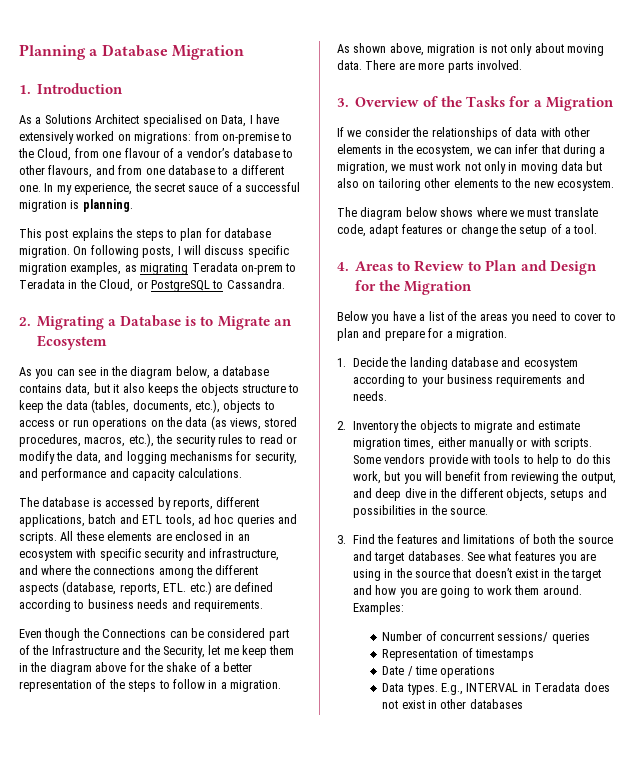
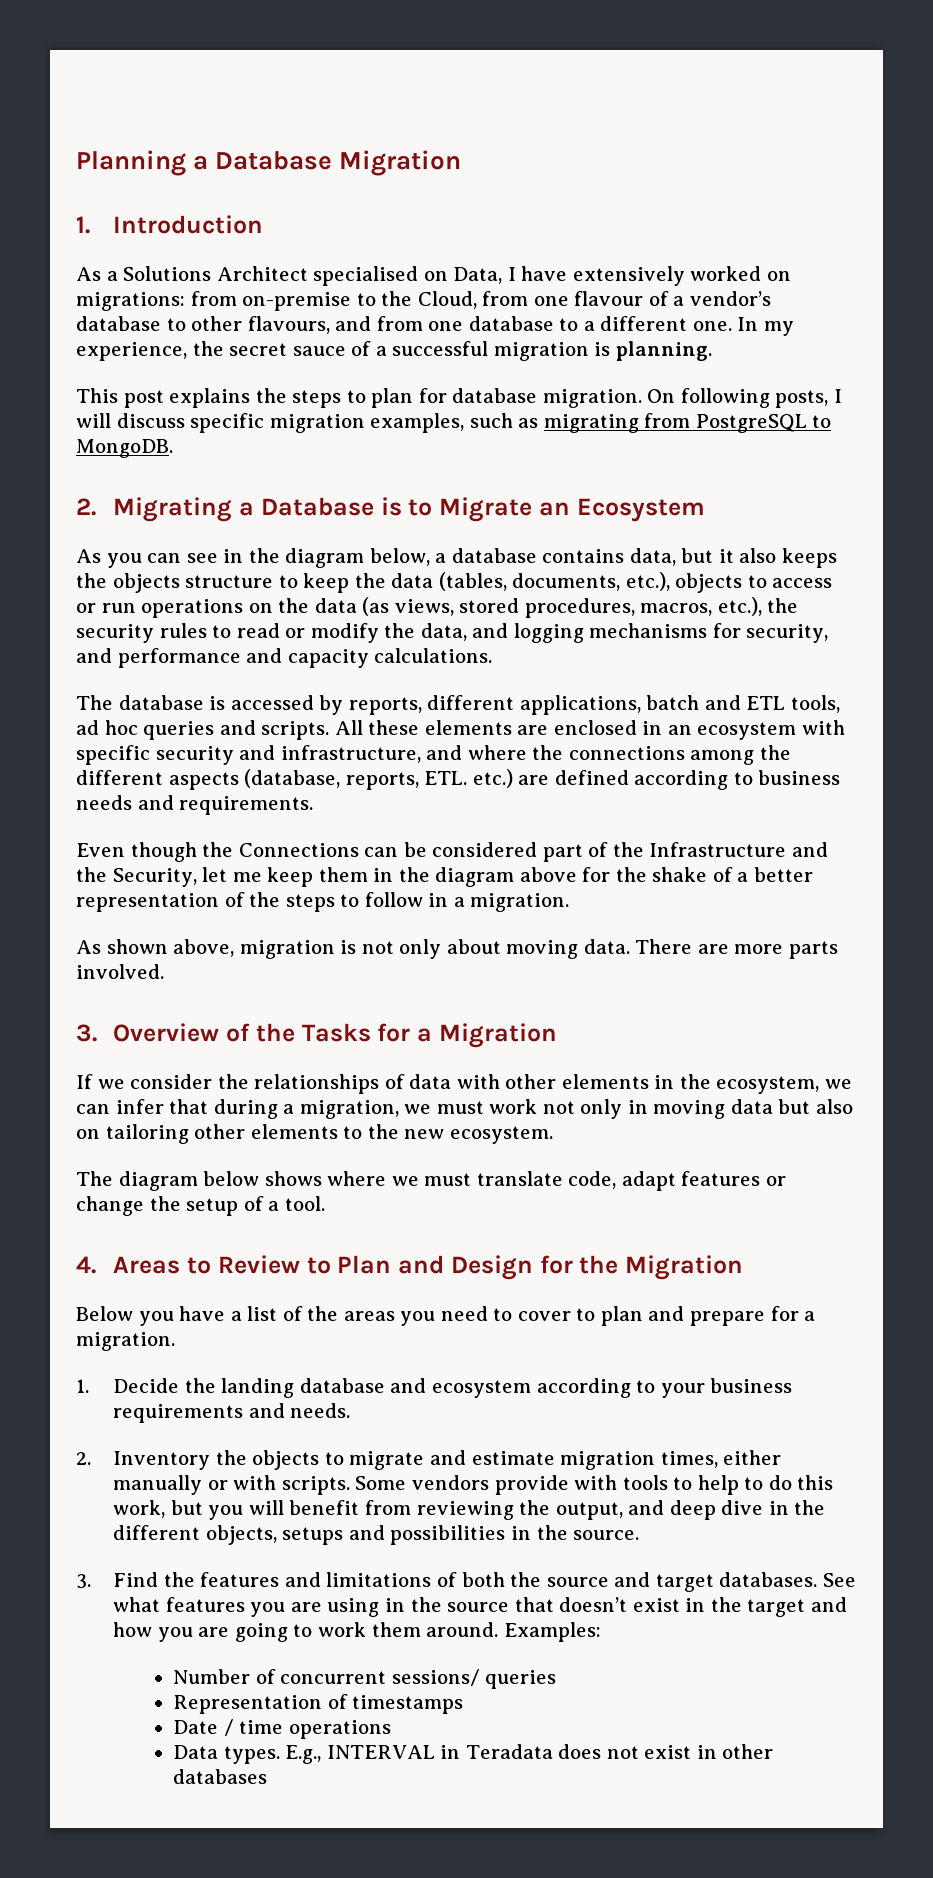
- On following posts, I will discuss specific migration examples, as migrating Teradata on-prem to Teradata in the Cloud, or PostgreSQL to Cassandra.
+ On following posts, I will discuss specific migration examples, such as migrating from PostgreSQL to MongoDB.

